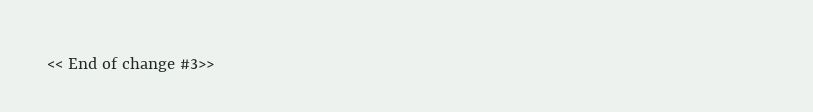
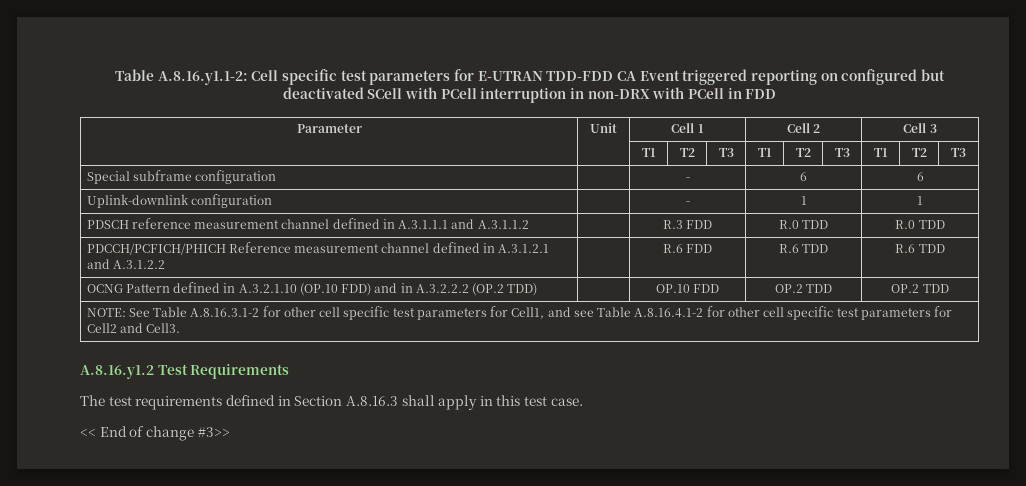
+ Table A.8.16.y1.1-2: Cell specific test parameters for E-UTRAN TDD-FDD CA Event triggered reporting on configured but deactivated SCell with PCell interruption in non-DRX with PCell in FDD
+ Parameter | Unit | Cell 1 | Cell 2 | Cell 3
+ | | T1 | T2 | T3 | T1 | T2 | T3 | T1 | T2 | T3
+ Special subframe configuration | | - | 6 | 6
+ Uplink-downlink configuration | | - | 1 | 1
+ PDSCH reference measurement channel defined in A.3.1.1.1 and A.3.1.1.2 | | R.3 FDD | R.0 TDD | R.0 TDD
+ PDCCH/PCFICH/PHICH Reference measurement channel defined in A.3.1.2.1 and A.3.1.2.2 | | R.6 FDD | R.6 TDD | R.6 TDD
+ OCNG Pattern defined in A.3.2.1.10 (OP.10 FDD) and in A.3.2.2.2 (OP.2 TDD) | | OP.10 FDD | OP.2 TDD | OP.2 TDD
+ NOTE: See Table A.8.16.3.1-2 for other cell specific test parameters for Cell1, and see Table A.8.16.4.1-2 for other cell specific test parameters for Cell2 and Cell3.
+ A.8.16.y1.2 Test Requirements
+ The test requirements defined in Section A.8.16.3 shall apply in this test case.

